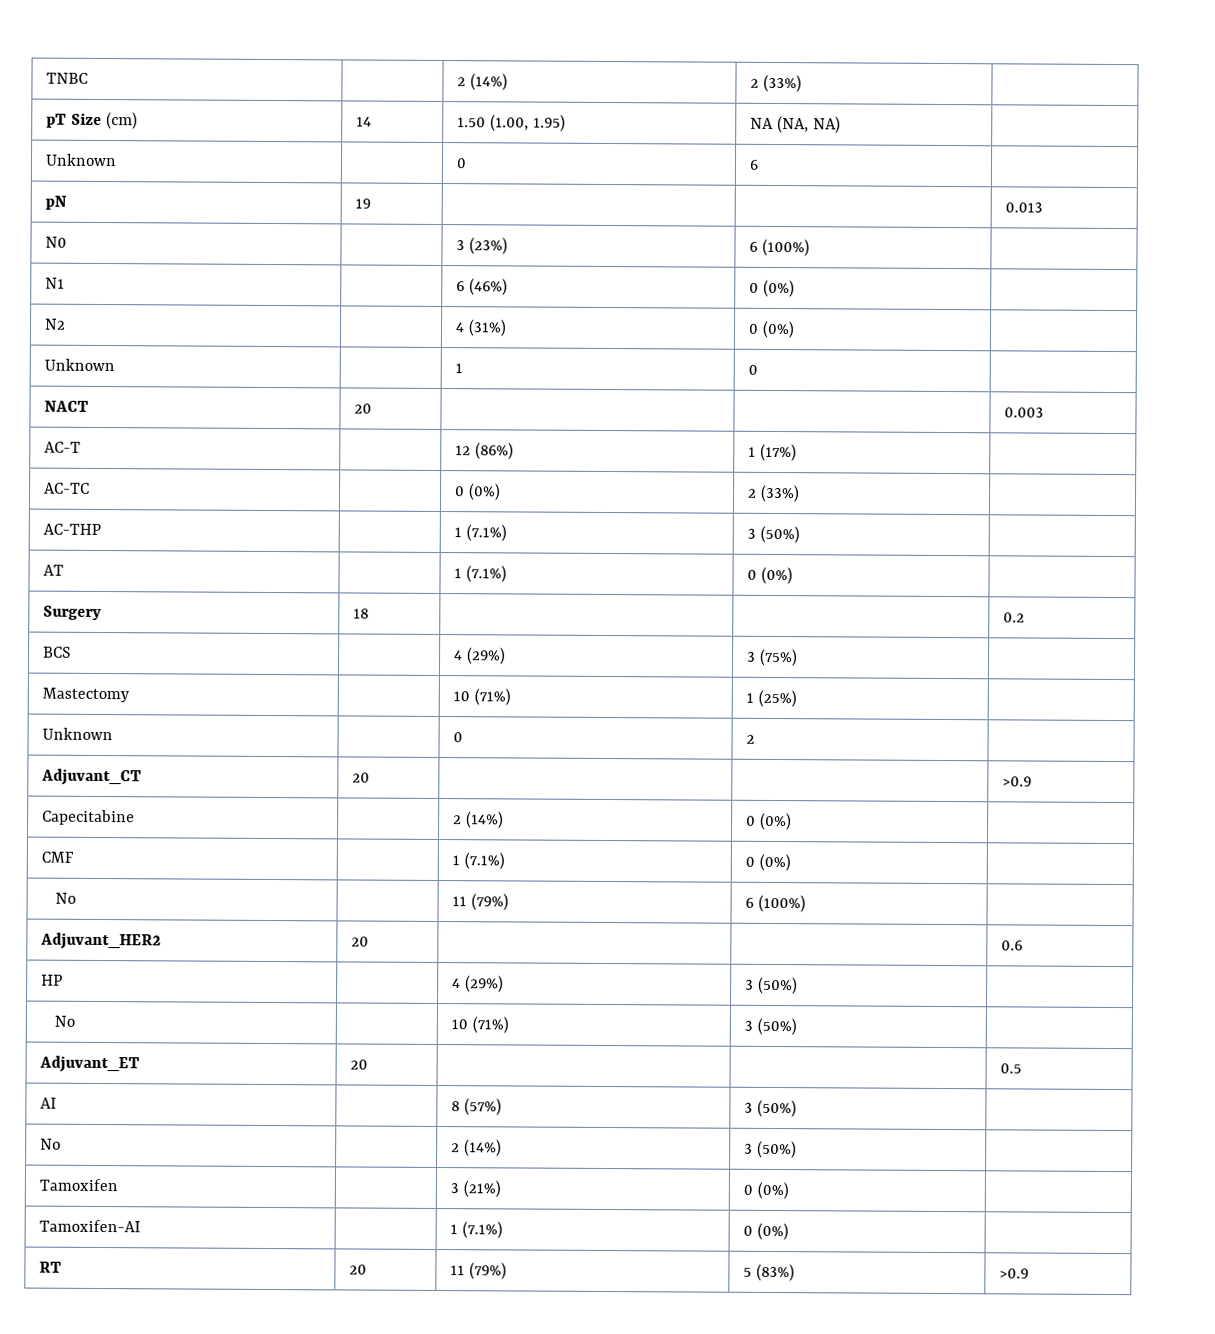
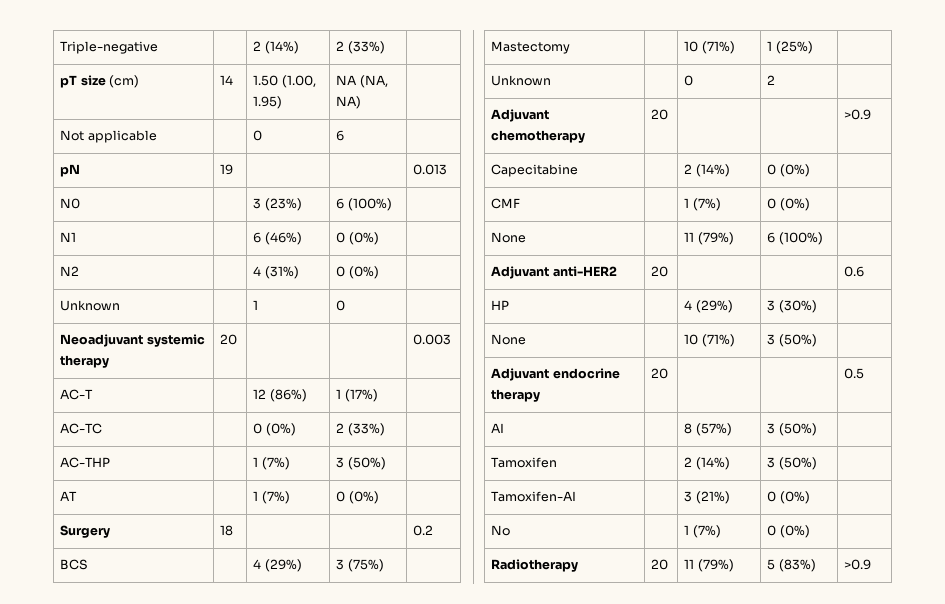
- TNBC | | 2 (14%) | 2 (33%) |
+ Triple-negative | | 2 (14%) | 2 (33%) |
- pT Size (cm) | 14 | 1.50 (1.00, 1.95) | NA (NA, NA) |
+ pT size (cm) | 14 | 1.50 (1.00, 1.95) | NA (NA, NA) |
- Unknown | | 0 | 6 |
+ Not applicable | | 0 | 6 |
- NACT | 20 | | | 0.003
+ Neoadjuvant systemic therapy | 20 | | | 0.003
- AC-THP | | 1 (7.1%) | 3 (50%) |
+ AC-THP | | 1 (7%) | 3 (50%) |
- AT | | 1 (7.1%) | 0 (0%) |
+ AT | | 1 (7%) | 0 (0%) |
- Adjuvant_CT | 20 | | | >0.9
+ Adjuvant chemotherapy | 20 | | | >0.9
- CMF | | 1 (7.1%) | 0 (0%) |
- No | | 11 (79%) | 6 (100%) |
+ CMF | | 1 (7%) | 0 (0%) |
+ None | | 11 (79%) | 6 (100%) |
- Adjuvant_HER2 | 20 | | | 0.6
+ Adjuvant anti-HER2 | 20 | | | 0.6
- HP | | 4 (29%) | 3 (50%) |
- No | | 10 (71%) | 3 (50%) |
+ HP | | 4 (29%) | 3 (30%) |
+ None | | 10 (71%) | 3 (50%) |
- Adjuvant_ET | 20 | | | 0.5
+ Adjuvant endocrine therapy | 20 | | | 0.5
- No | | 2 (14%) | 3 (50%) |
+ Tamoxifen | | 2 (14%) | 3 (50%) |
- Tamoxifen | | 3 (21%) | 0 (0%) |
+ Tamoxifen-AI | | 3 (21%) | 0 (0%) |
- Tamoxifen-AI | | 1 (7.1%) | 0 (0%) |
- RT | 20 | 11 (79%) | 5 (83%) | >0.9
+ No | | 1 (7%) | 0 (0%) |
+ Radiotherapy | 20 | 11 (79%) | 5 (83%) | >0.9

